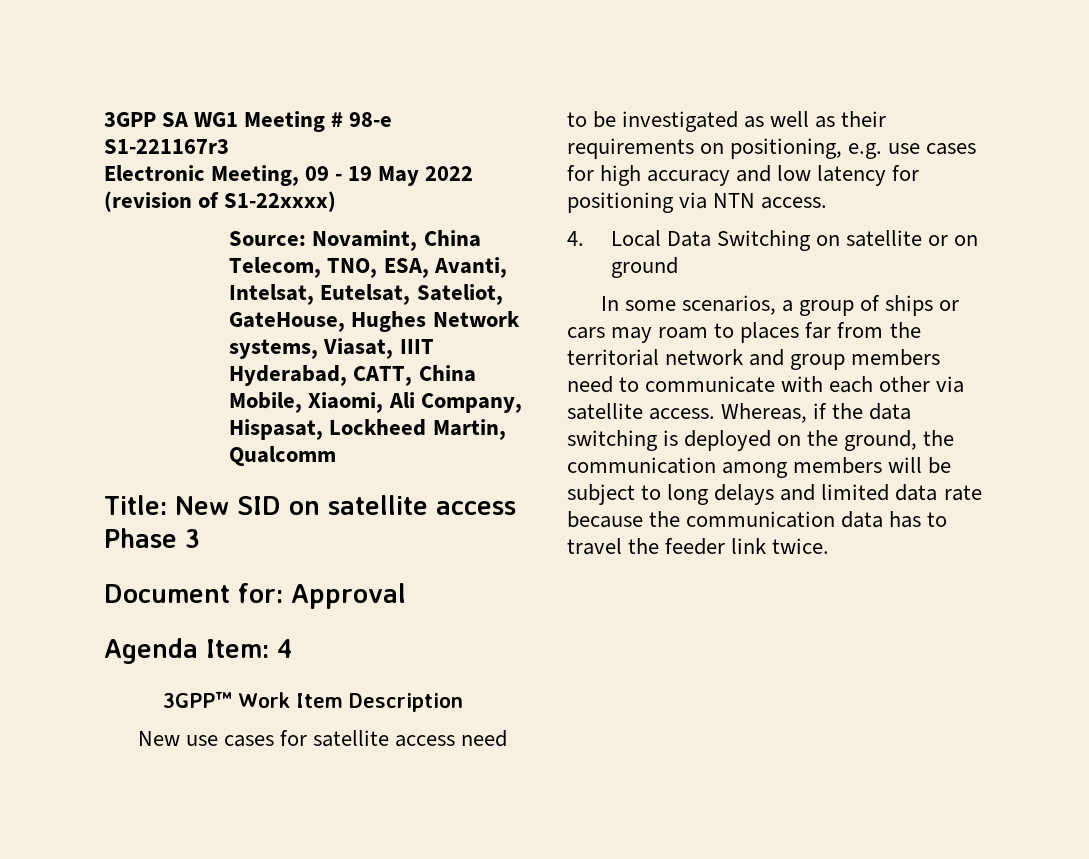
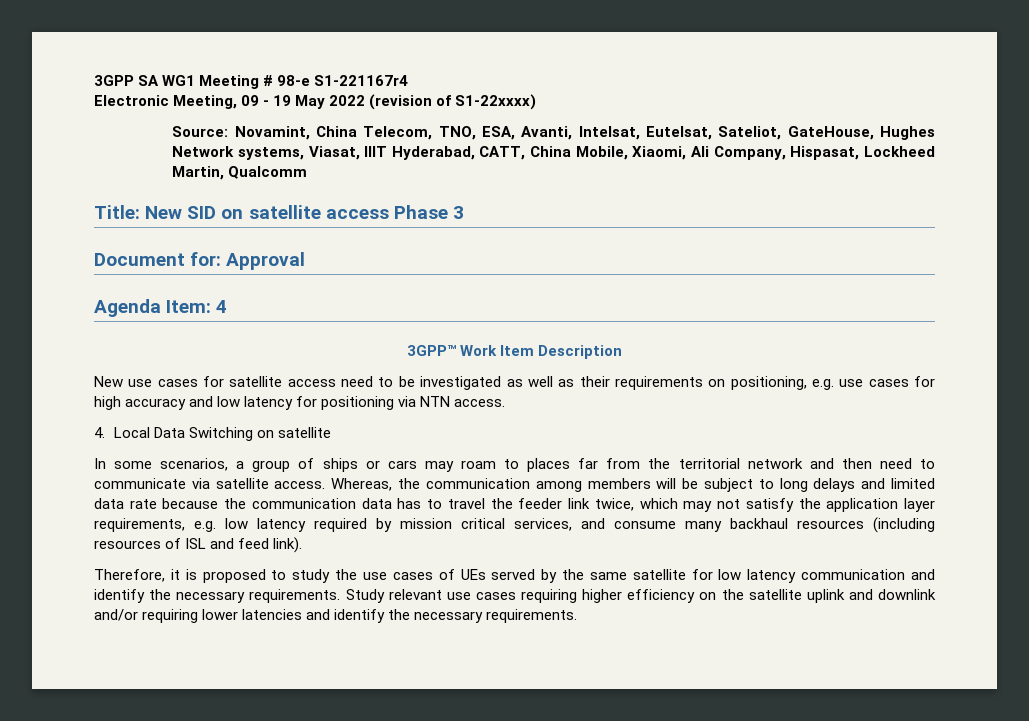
- 3GPP SA WG1 Meeting # 98-e S1-221167r3
+ 3GPP SA WG1 Meeting # 98-e S1-221167r4
- 4. Local Data Switching on satellite or on ground
+ 4. Local Data Switching on satellite
- In some scenarios, a group of ships or cars may roam to places far from the territorial network and group members need to communicate with each other via satellite access.
+ In some scenarios, a group of ships or cars may roam to places far from the territorial network and then need to communicate via satellite access.
- Whereas, if the data switching is deployed on the ground, the communication among members will be subject to long delays and limited data rate because the communication data has to travel the feeder link twice.
+ Whereas, the communication among members will be subject to long delays and limited data rate because the communication data has to travel the feeder link twice, which may not satisfy the application layer requirements, e.g. low latency required by mission critical services, and consume many backhaul resources (including resources of ISL and feed link).
+ Therefore, it is proposed to study the use cases of UEs served by the same satellite for low latency communication and identify the necessary requirements. Study relevant use cases requiring higher efficiency on the satellite uplink and downlink and/or requiring lower latencies and identify the necessary requirements.

